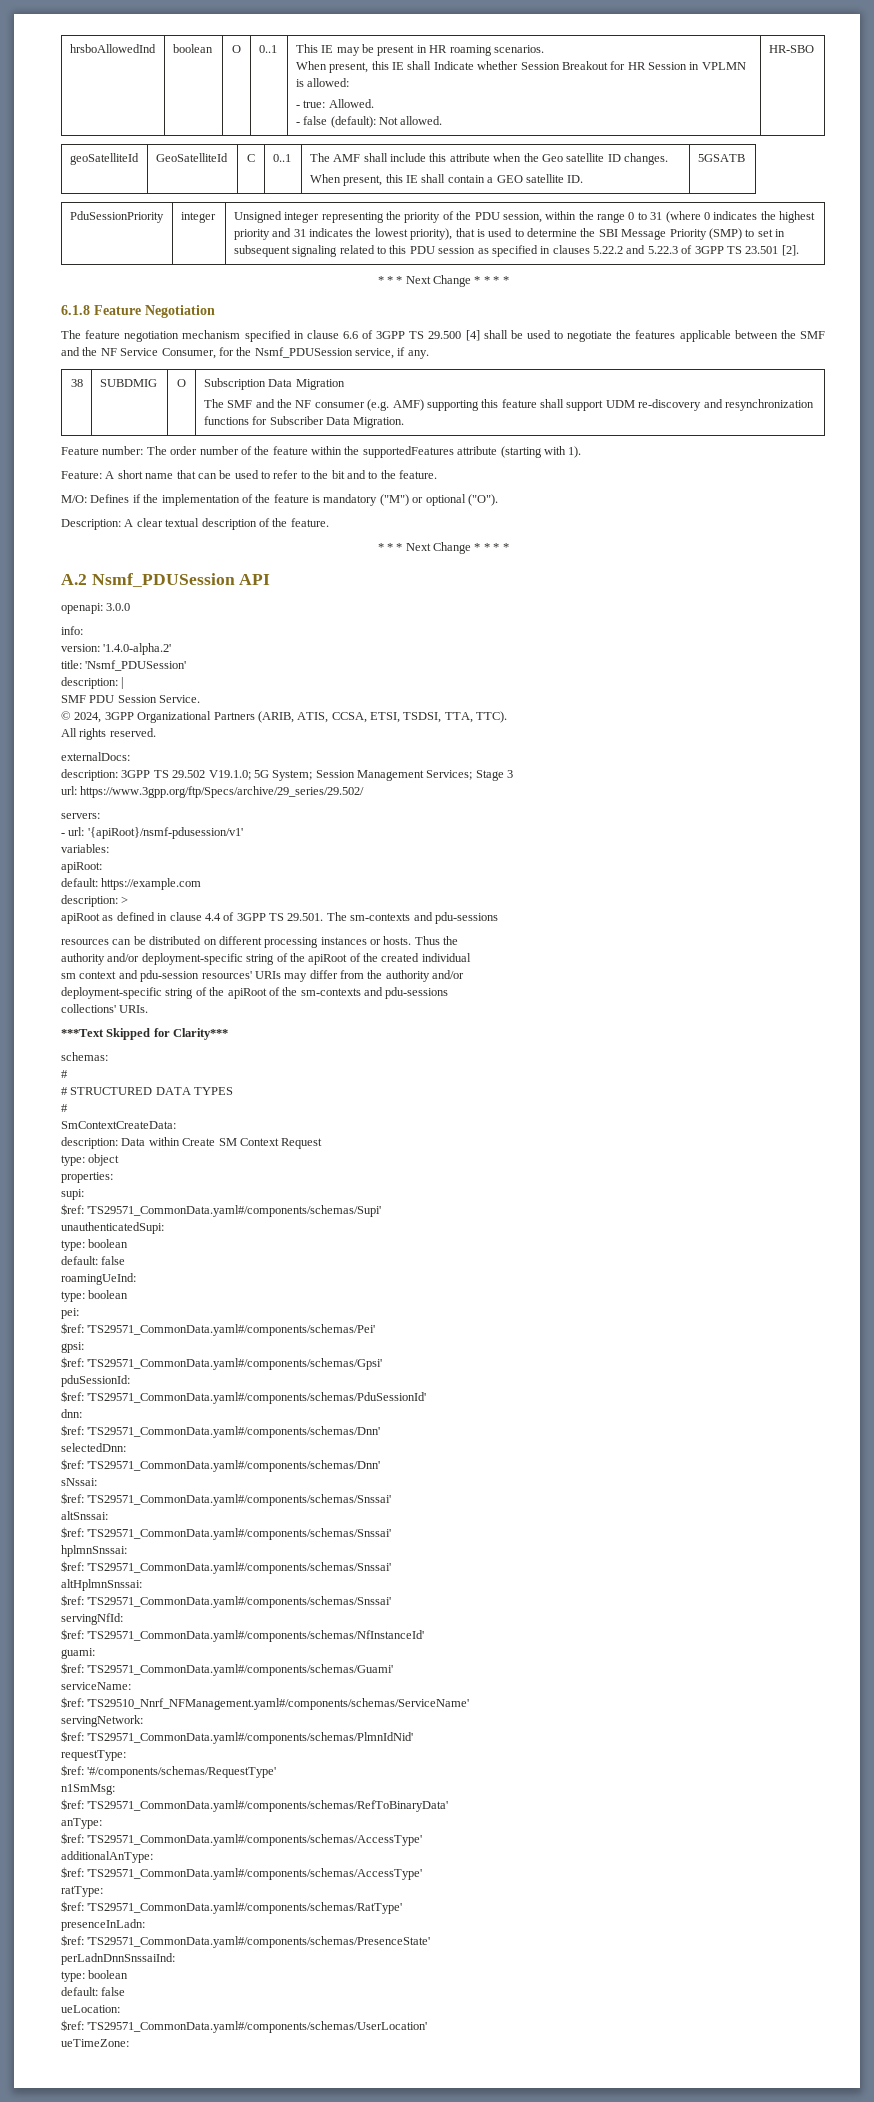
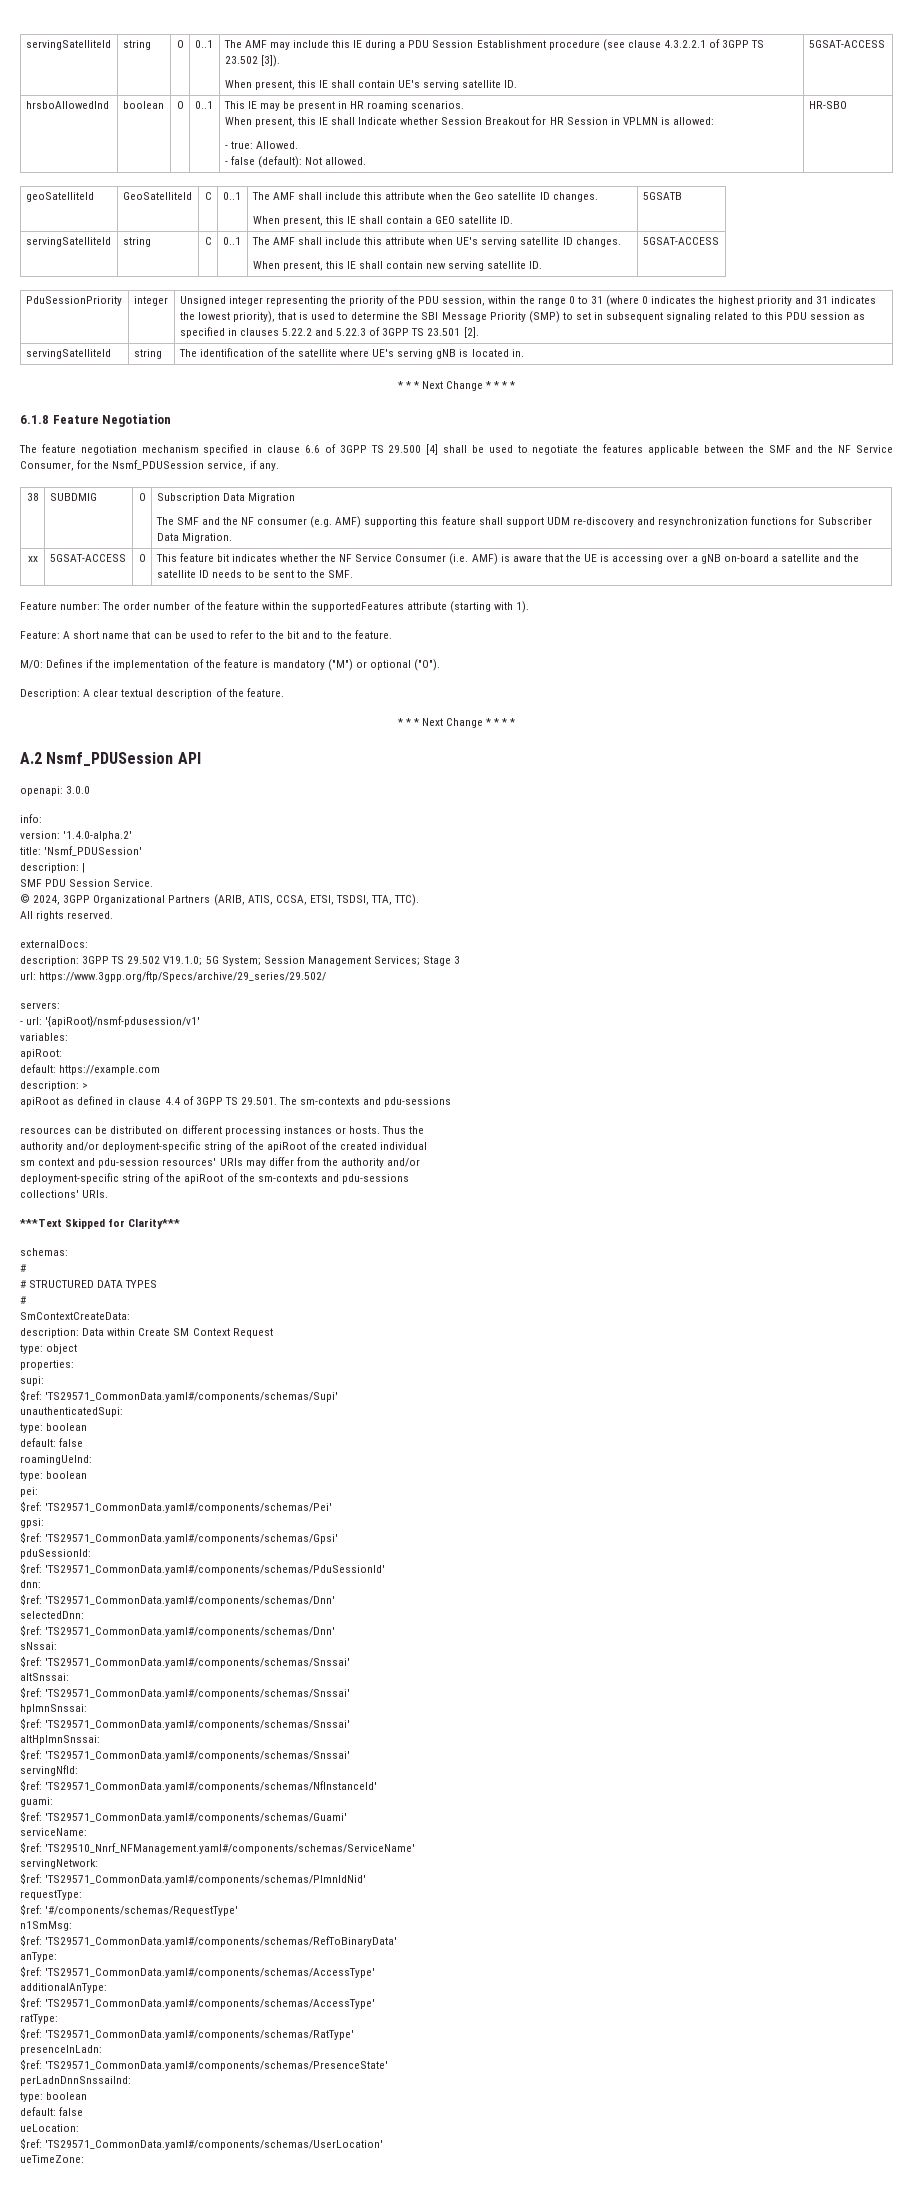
+ servingSatelliteId | string | O | 0..1 | The AMF may include this IE during a PDU Session Establishment procedure (see clause 4.3.2.2.1 of 3GPP TS 23.502 [3]).
+ When present, this IE shall contain UE's serving satellite ID. | 5GSAT-ACCESS
+ servingSatelliteId | string | C | 0..1 | The AMF shall include this attribute when UE's serving satellite ID changes.
+ When present, this IE shall contain new serving satellite ID. | 5GSAT-ACCESS
+ servingSatelliteId | string | The identification of the satellite where UE's serving gNB is located in.
+ xx | 5GSAT-ACCESS | O | This feature bit indicates whether the NF Service Consumer (i.e. AMF) is aware that the UE is accessing over a gNB on-board a satellite and the satellite ID needs to be sent to the SMF.

